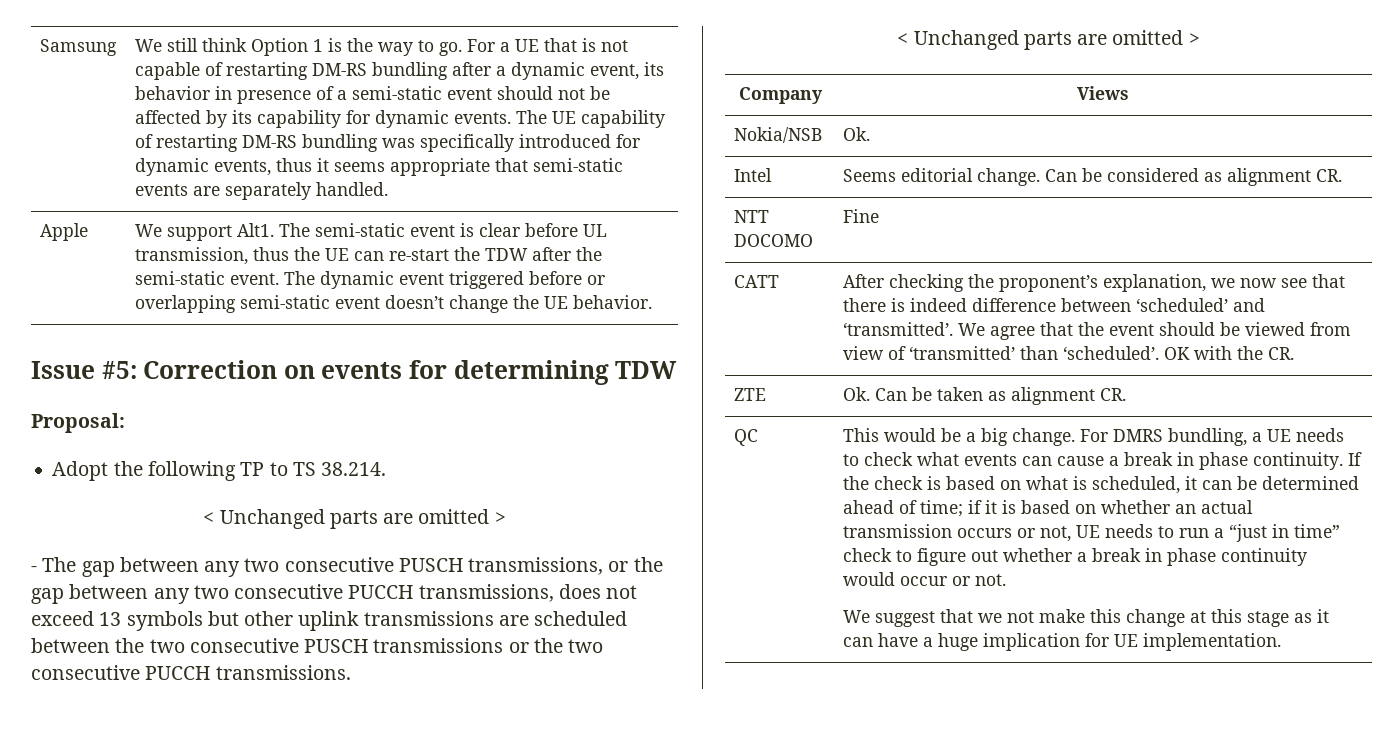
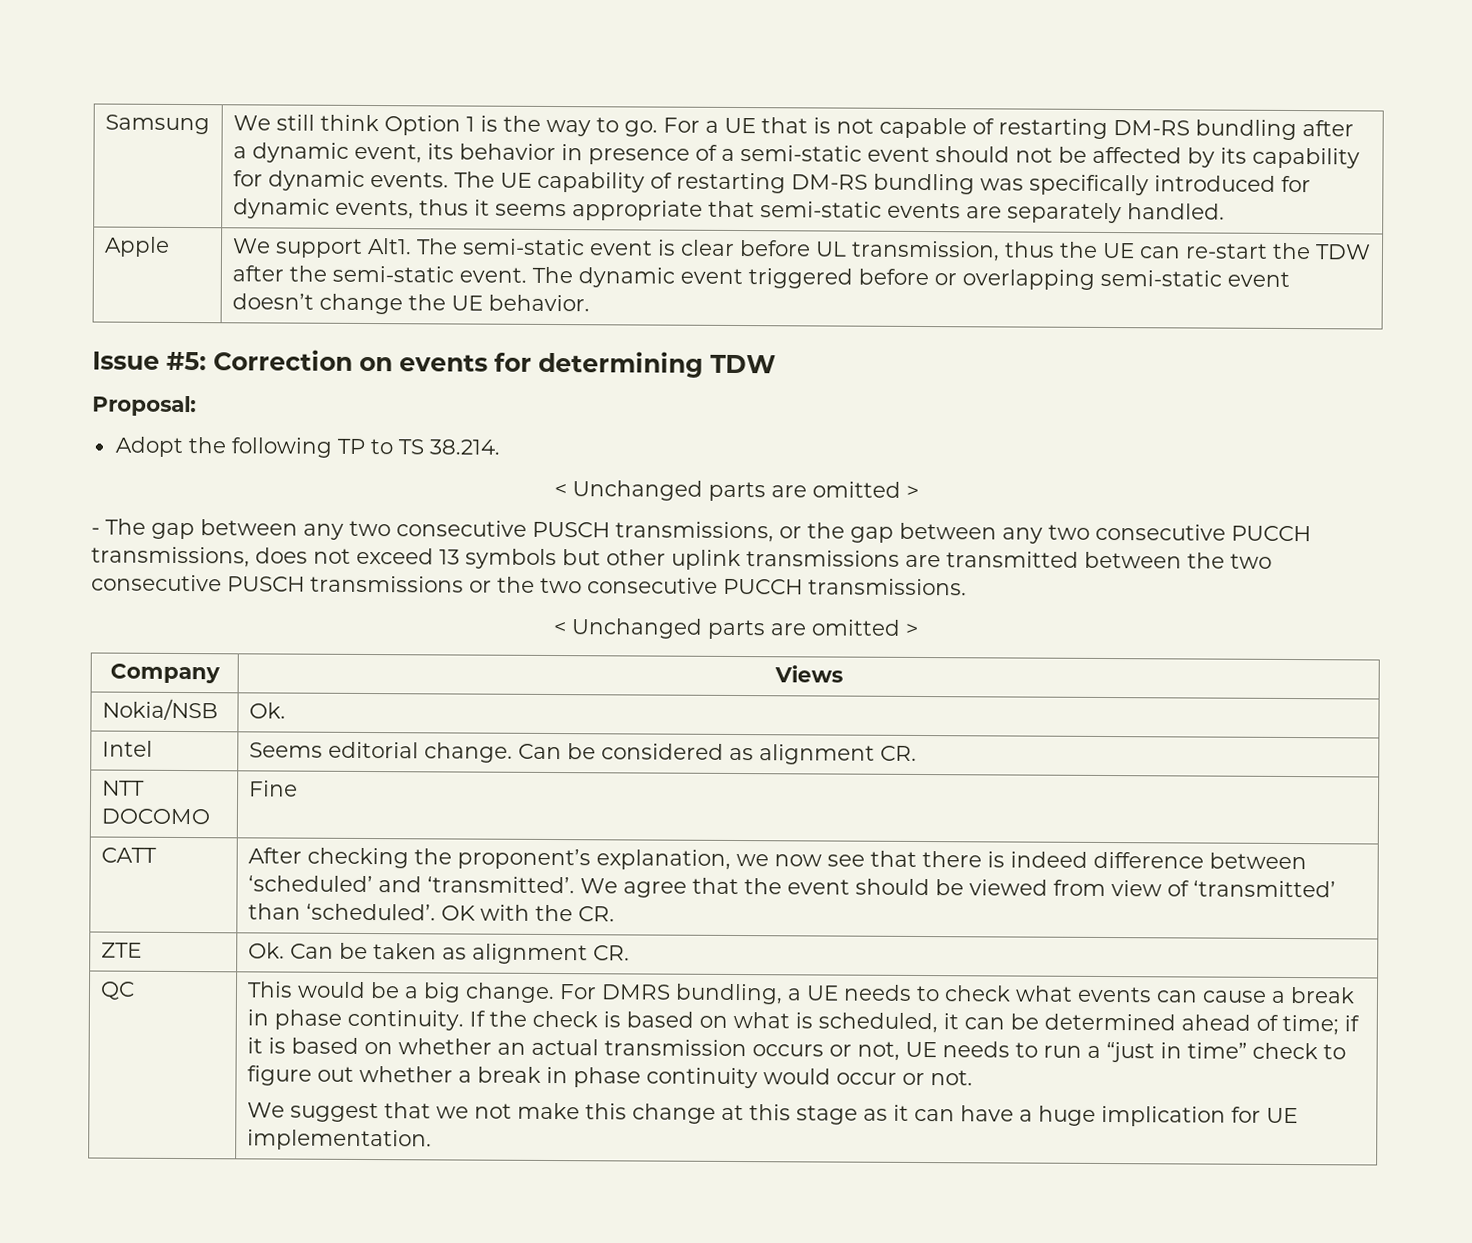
- - The gap between any two consecutive PUSCH transmissions, or the gap between any two consecutive PUCCH transmissions, does not exceed 13 symbols but other uplink transmissions are scheduled between the two consecutive PUSCH transmissions or the two consecutive PUCCH transmissions.
+ - The gap between any two consecutive PUSCH transmissions, or the gap between any two consecutive PUCCH transmissions, does not exceed 13 symbols but other uplink transmissions are transmitted between the two consecutive PUSCH transmissions or the two consecutive PUCCH transmissions.

